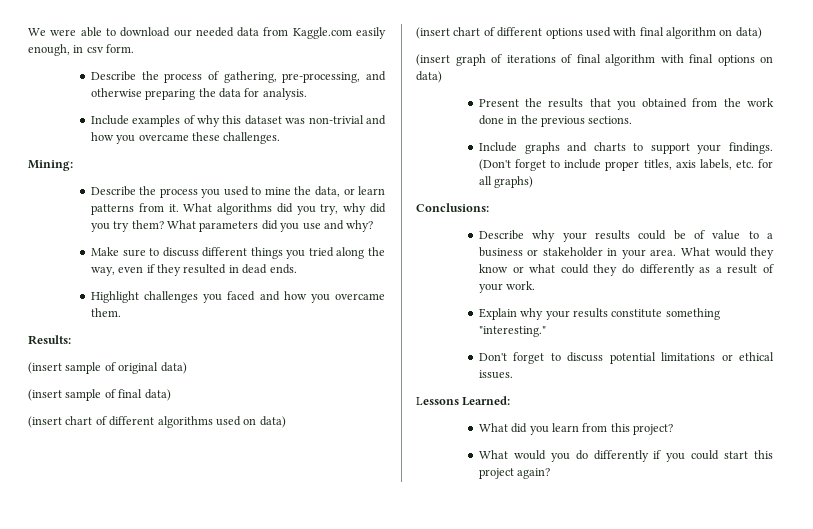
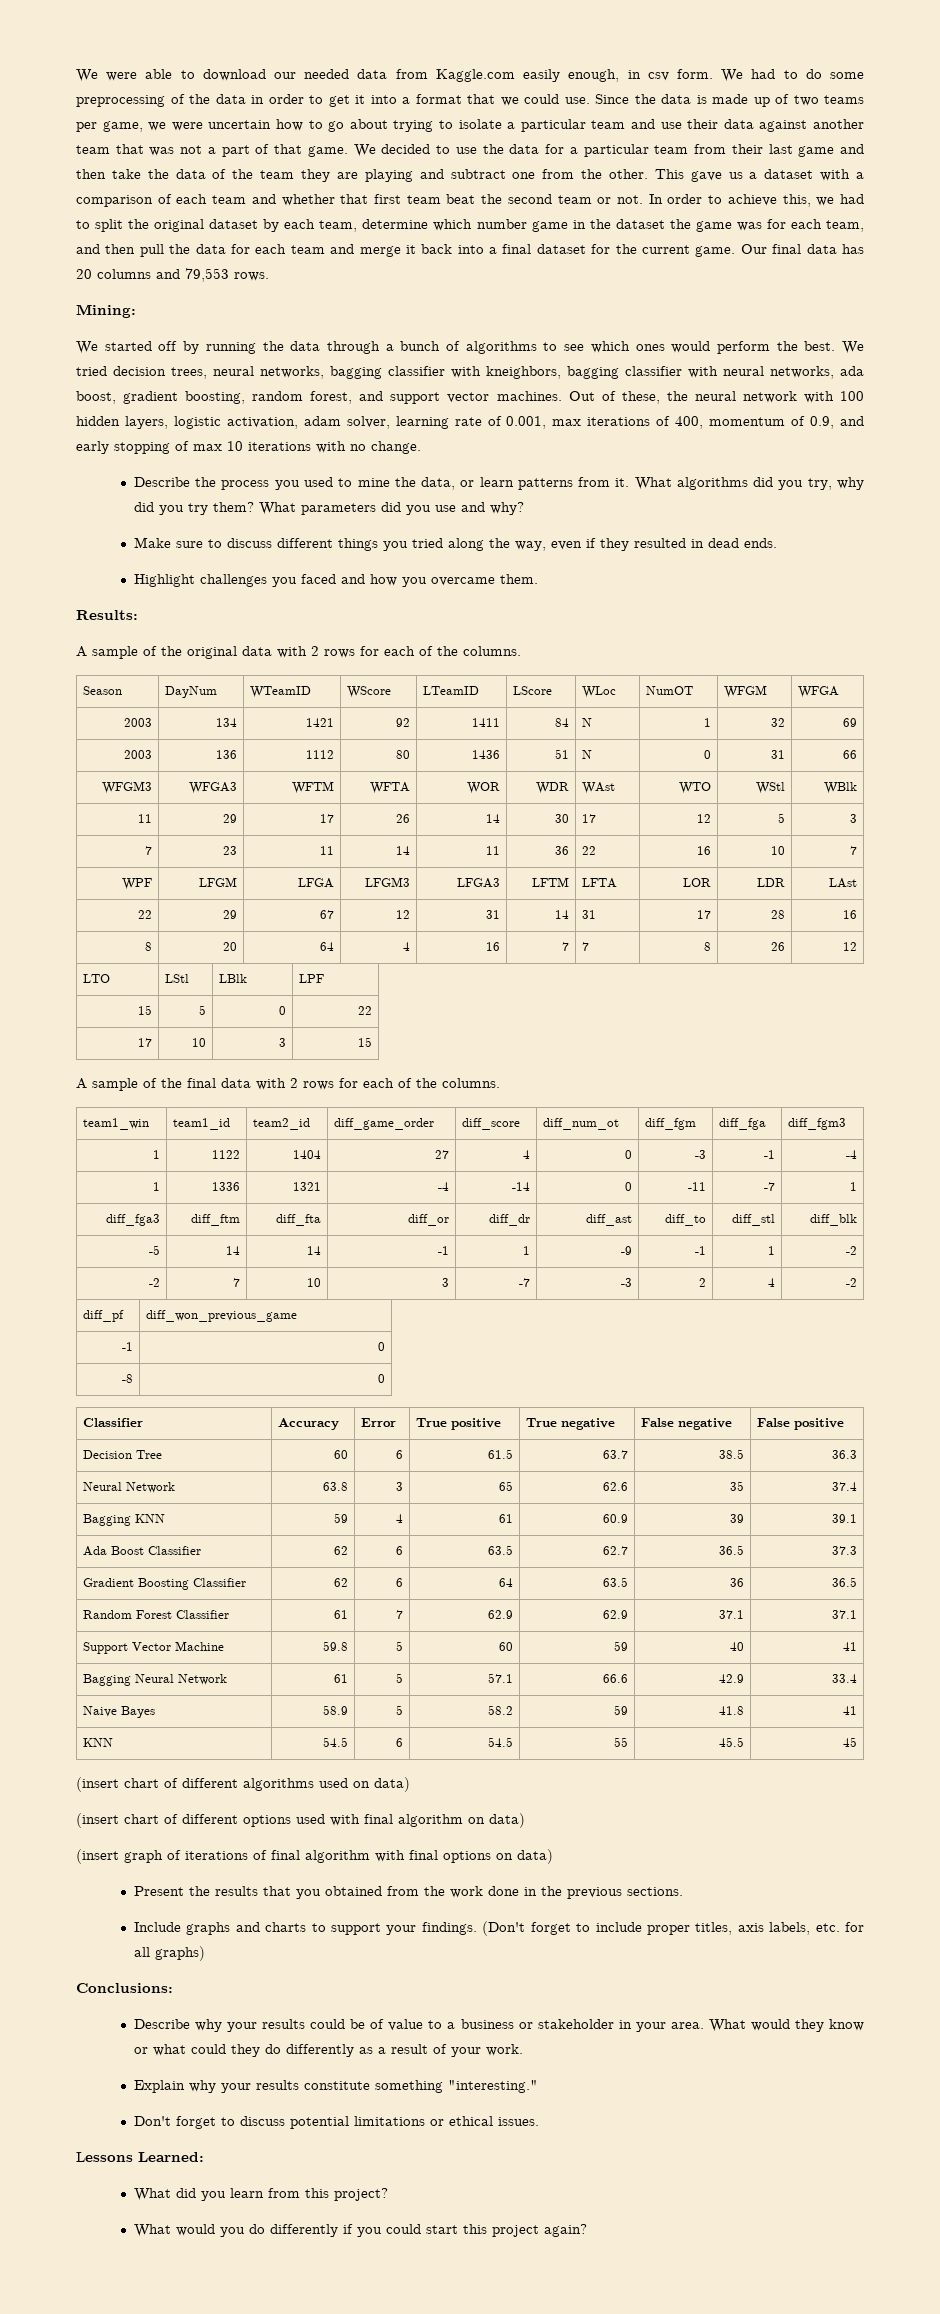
- We were able to download our needed data from Kaggle.com easily enough, in csv form.
- Describe the process of gathering, pre-processing, and otherwise preparing the data for analysis.
- Include examples of why this dataset was non-trivial and how you overcame these challenges.
+ We were able to download our needed data from Kaggle.com easily enough, in csv form. We had to do some preprocessing of the data in order to get it into a format that we could use. Since the data is made up of two teams per game, we were uncertain how to go about trying to isolate a particular team and use their data against another team that was not a part of that game. We decided to use the data for a particular team from their last game and then take the data of the team they are playing and subtract one from the other. This gave us a dataset with a comparison of each team and whether that first team beat the second team or not. In order to achieve this, we had to split the original dataset by each team, determine which number game in the dataset the game was for each team, and then pull the data for each team and merge it back into a final dataset for the current game. Our final data has 20 columns and 79,553 rows.
  Mining:
+ We started off by running the data through a bunch of algorithms to see which ones would perform the best. We tried decision trees, neural networks, bagging classifier with kneighbors, bagging classifier with neural networks, ada boost, gradient boosting, random forest, and support vector machines. Out of these, the neural network with 100 hidden layers, logistic activation, adam solver, learning rate of 0.001, max iterations of 400, momentum of 0.9, and early stopping of max 10 iterations with no change.
- (insert sample of original data)
- (insert sample of final data)
+ A sample of the original data with 2 rows for each of the columns.
+ Season | DayNum | WTeamID | WScore | LTeamID | LScore | WLoc | NumOT | WFGM | WFGA
+ 2003 | 134 | 1421 | 92 | 1411 | 84 | N | 1 | 32 | 69
+ 2003 | 136 | 1112 | 80 | 1436 | 51 | N | 0 | 31 | 66
+ WFGM3 | WFGA3 | WFTM | WFTA | WOR | WDR | WAst | WTO | WStl | WBlk
+ 11 | 29 | 17 | 26 | 14 | 30 | 17 | 12 | 5 | 3
+ 7 | 23 | 11 | 14 | 11 | 36 | 22 | 16 | 10 | 7
+ WPF | LFGM | LFGA | LFGM3 | LFGA3 | LFTM | LFTA | LOR | LDR | LAst
+ 22 | 29 | 67 | 12 | 31 | 14 | 31 | 17 | 28 | 16
+ 8 | 20 | 64 | 4 | 16 | 7 | 7 | 8 | 26 | 12
+ LTO | LStl | LBlk | LPF
+ 15 | 5 | 0 | 22
+ 17 | 10 | 3 | 15
+ A sample of the final data with 2 rows for each of the columns.
+ team1_win | team1_id | team2_id | diff_game_order | diff_score | diff_num_ot | diff_fgm | diff_fga | diff_fgm3
+ 1 | 1122 | 1404 | 27 | 4 | 0 | -3 | -1 | -4
+ 1 | 1336 | 1321 | -4 | -14 | 0 | -11 | -7 | 1
+ diff_fga3 | diff_ftm | diff_fta | diff_or | diff_dr | diff_ast | diff_to | diff_stl | diff_blk
+ -5 | 14 | 14 | -1 | 1 | -9 | -1 | 1 | -2
+ -2 | 7 | 10 | 3 | -7 | -3 | 2 | 4 | -2
+ diff_pf | diff_won_previous_game
+ -1 | 0
+ -8 | 0
+ Classifier | Accuracy | Error | True positive | True negative | False negative | False positive
+ Decision Tree | 60 | 6 | 61.5 | 63.7 | 38.5 | 36.3
+ Neural Network | 63.8 | 3 | 65 | 62.6 | 35 | 37.4
+ Bagging KNN | 59 | 4 | 61 | 60.9 | 39 | 39.1
+ Ada Boost Classifier | 62 | 6 | 63.5 | 62.7 | 36.5 | 37.3
+ Gradient Boosting Classifier | 62 | 6 | 64 | 63.5 | 36 | 36.5
+ Random Forest Classifier | 61 | 7 | 62.9 | 62.9 | 37.1 | 37.1
+ Support Vector Machine | 59.8 | 5 | 60 | 59 | 40 | 41
+ Bagging Neural Network | 61 | 5 | 57.1 | 66.6 | 42.9 | 33.4
+ Naive Bayes | 58.9 | 5 | 58.2 | 59 | 41.8 | 41
+ KNN | 54.5 | 6 | 54.5 | 55 | 45.5 | 45

